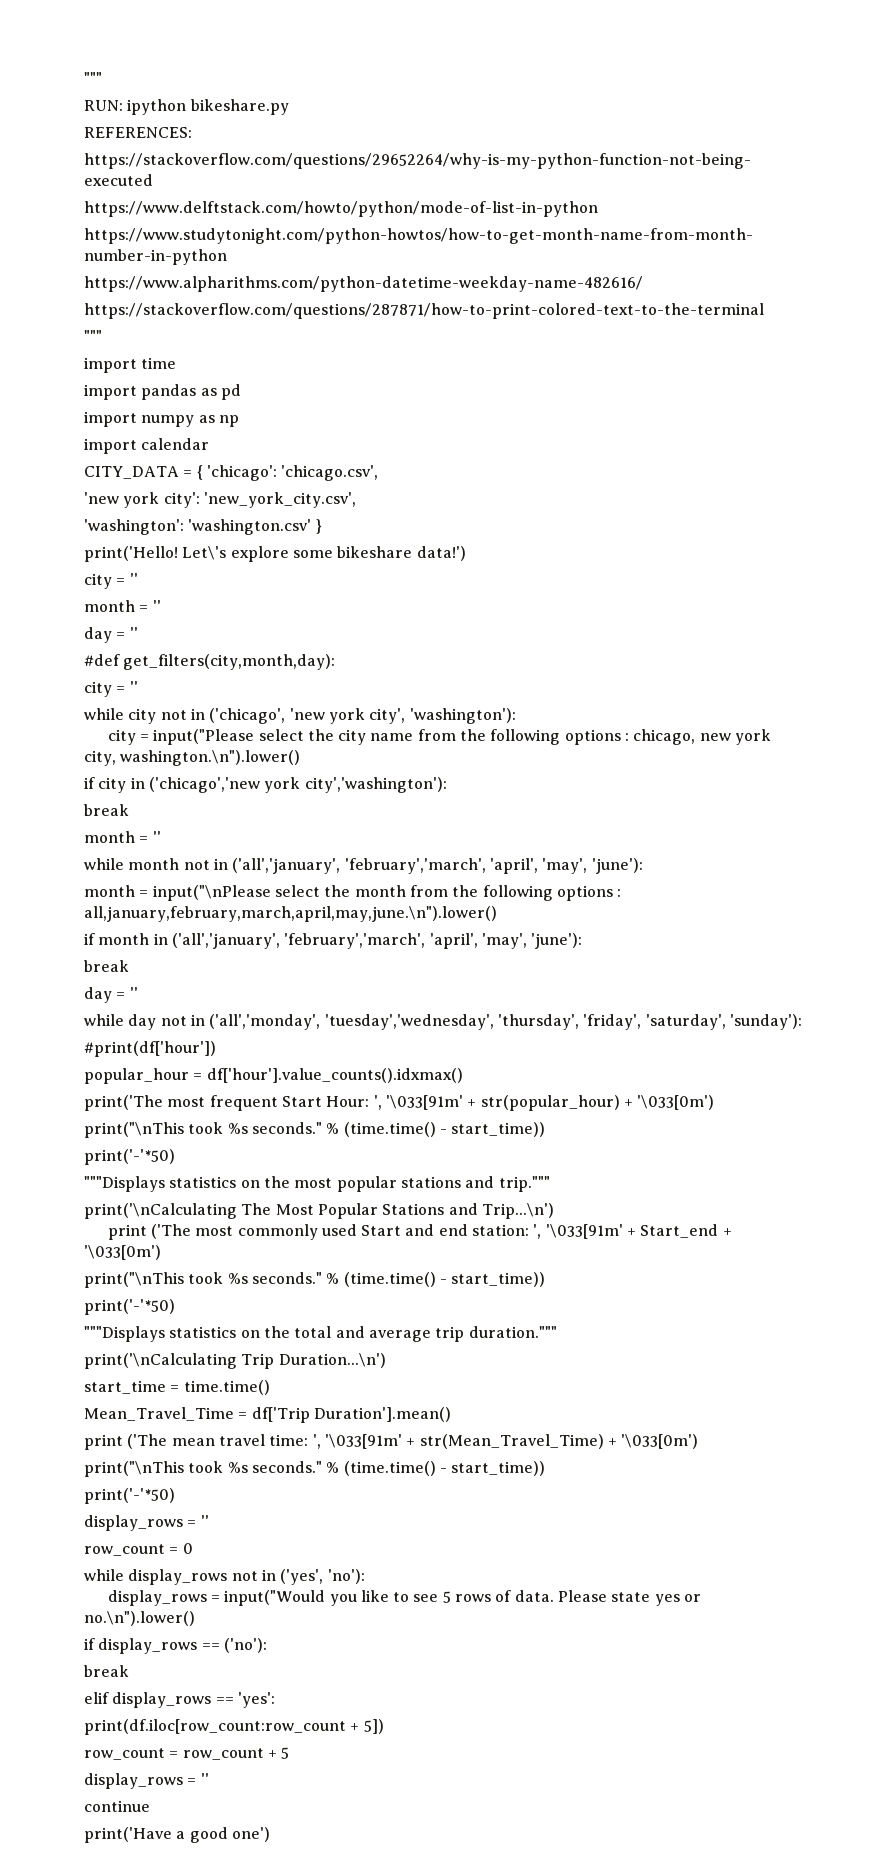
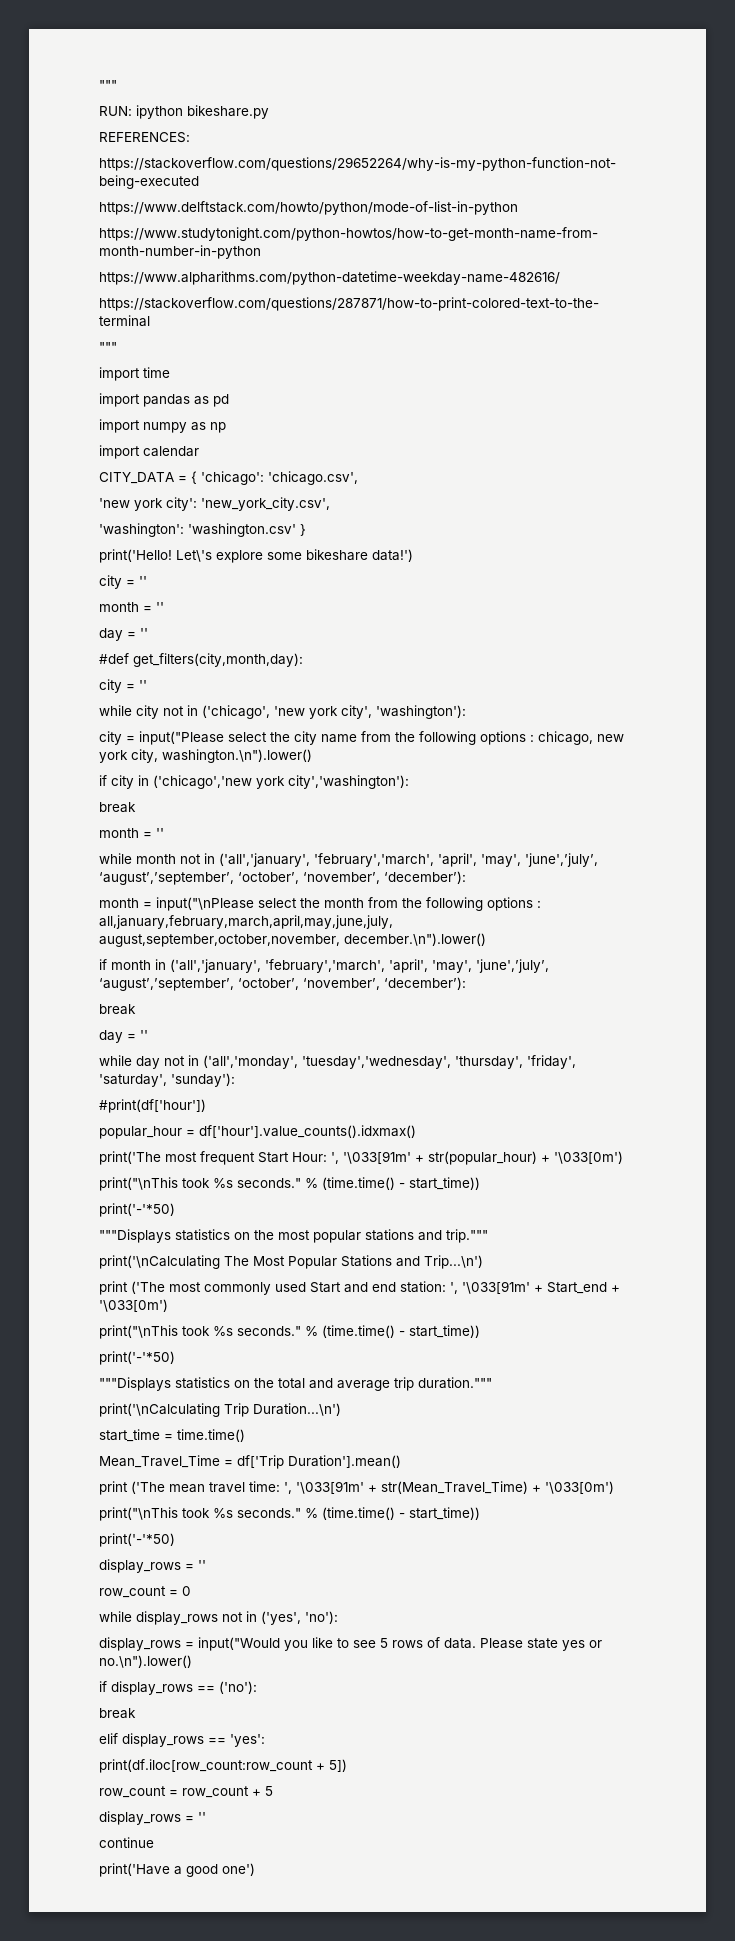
- while month not in ('all','january', 'february','march', 'april', 'may', 'june'):
+ while month not in ('all','january', 'february','march', 'april', 'may', 'june',’july’, ‘august’,’september’, ‘october’, ‘november’, ‘december’):
- month = input("\nPlease select the month from the following options : all,january,february,march,april,may,june.\n").lower()
+ month = input("\nPlease select the month from the following options : all,january,february,march,april,may,june,july, august,september,october,november, december.\n").lower()
- if month in ('all','january', 'february','march', 'april', 'may', 'june'):
+ if month in ('all','january', 'february','march', 'april', 'may', 'june',’july’, ‘august’,’september’, ‘october’, ‘november’, ‘december’):

